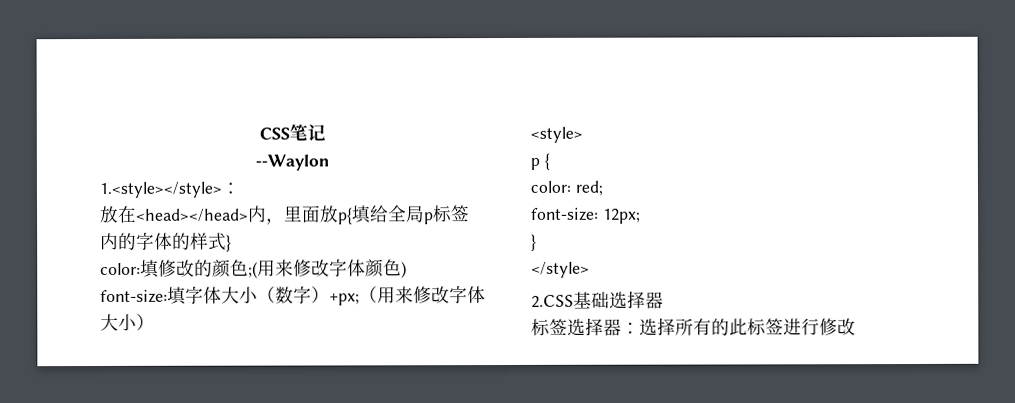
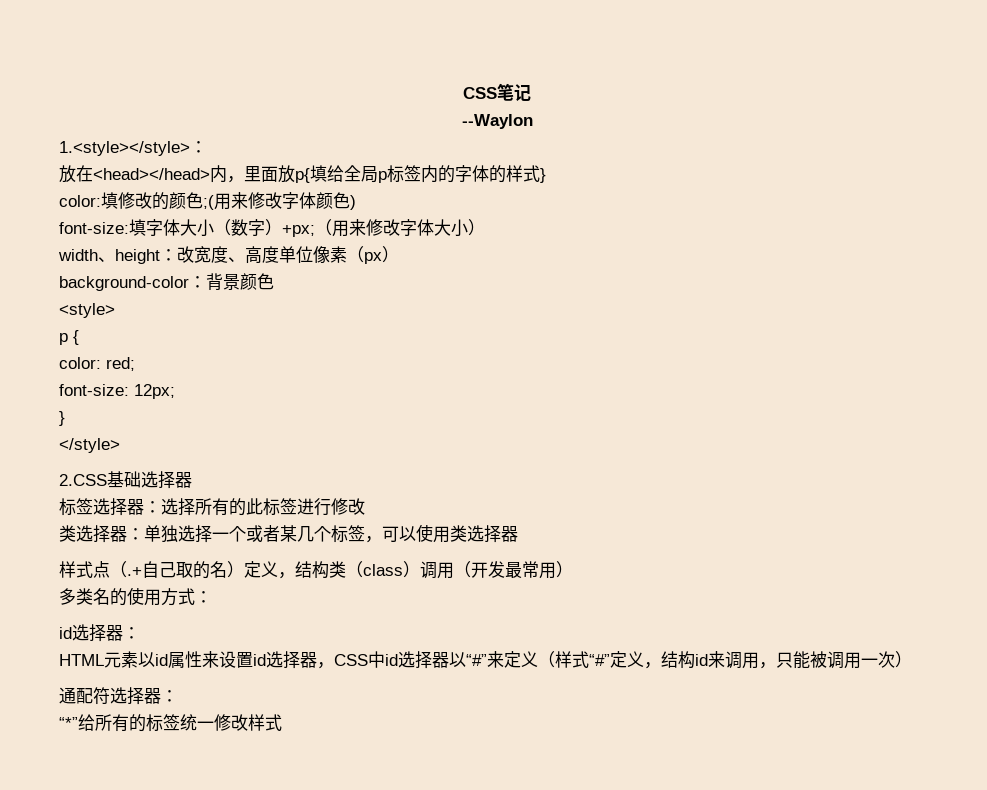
+ width、height：改宽度、高度单位像素（px）
+ background-color：背景颜色
+ 类选择器：单独选择一个或者某几个标签，可以使用类选择器
+ 样式点（.+自己取的名）定义，结构类（class）调用（开发最常用）
+ 多类名的使用方式：
+ id选择器：
+ HTML元素以id属性来设置id选择器，CSS中id选择器以“#”来定义（样式“#”定义，结构id来调用，只能被调用一次）
+ 通配符选择器：
+ “*”给所有的标签统一修改样式

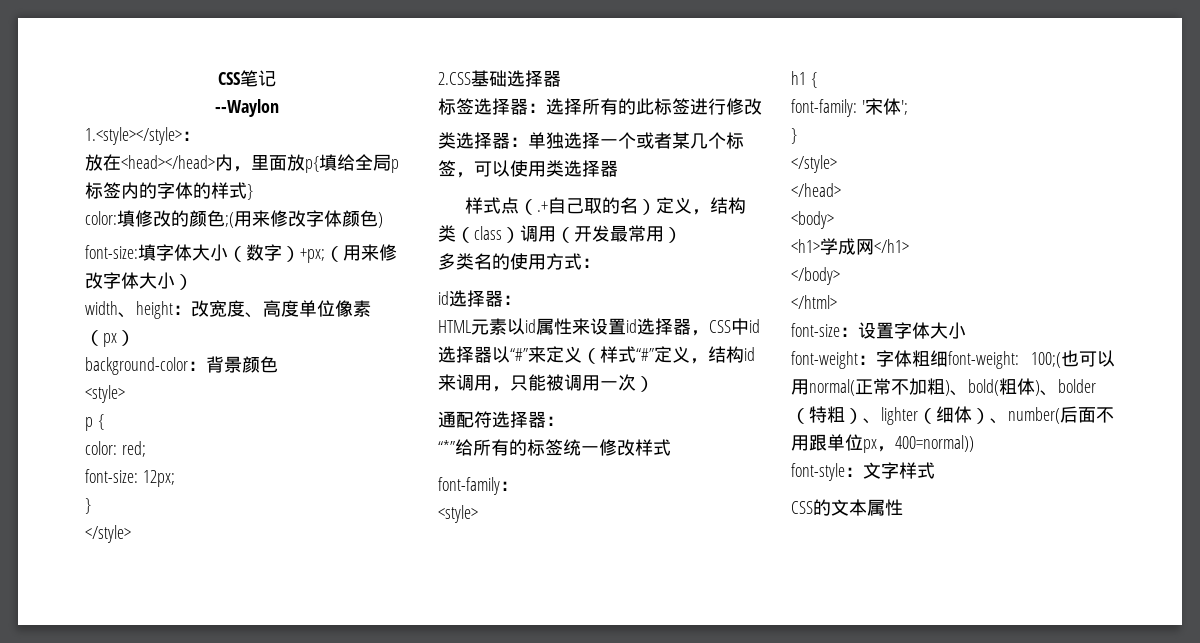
+ font-family：
+ <style>
+ h1 {
+ font-family: '宋体';
+ }
+ </style>
+ </head>
+ <body>
+ <h1>学成网</h1>
+ </body>
+ </html>
+ font-size：设置字体大小
+ font-weight：字体粗细font-weight: 100;(也可以用normal(正常不加粗)、bold(粗体)、bolder（特粗）、lighter（细体）、number(后面不用跟单位px，400=normal))
+ font-style：文字样式
+ CSS的文本属性

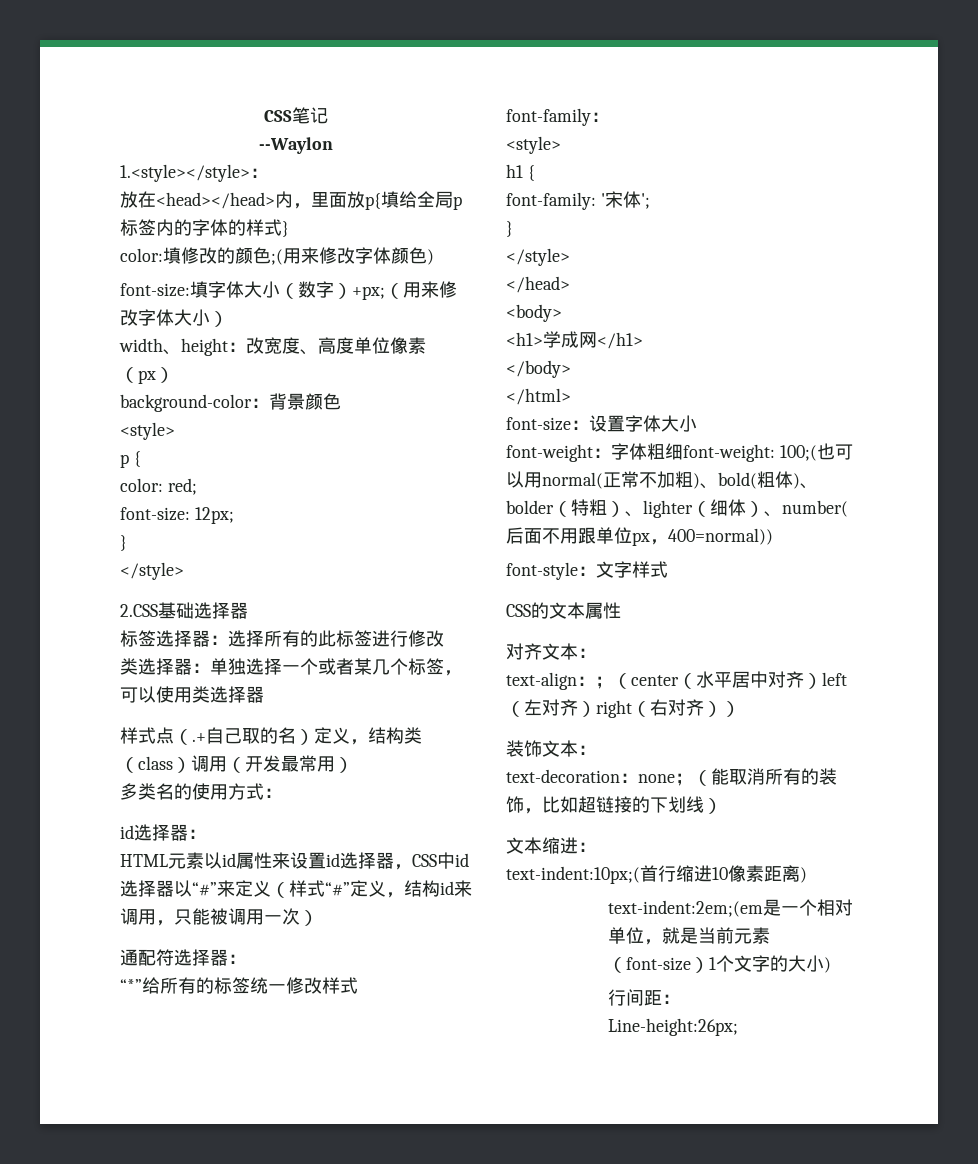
+ 对齐文本：
+ text-align：；（center（水平居中对齐）left（左对齐）right（右对齐））
+ 装饰文本：
+ text-decoration：none；（能取消所有的装饰，比如超链接的下划线）
+ 文本缩进：
+ text-indent:10px;(首行缩进10像素距离)
+ text-indent:2em;(em是一个相对单位，就是当前元素（font-size）1个文字的大小)
+ 行间距：
+ Line-height:26px;

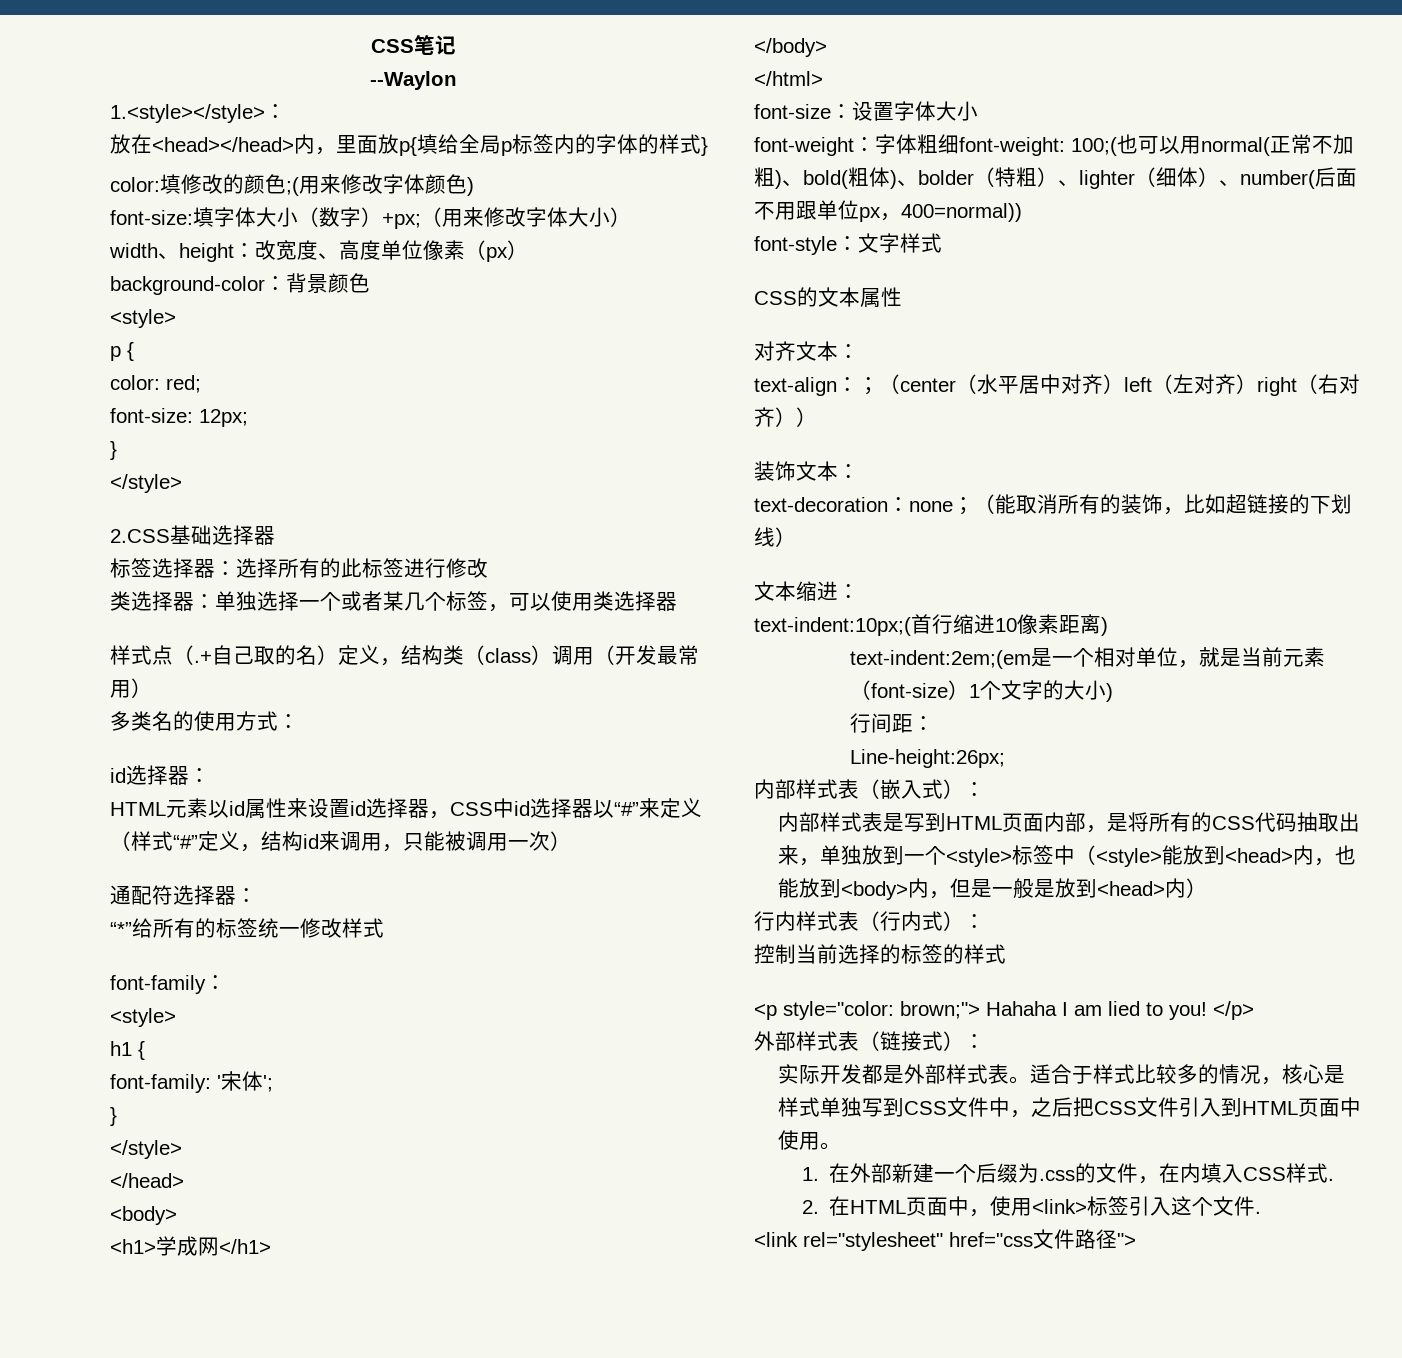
+ 内部样式表（嵌入式）：
+ 内部样式表是写到HTML页面内部，是将所有的CSS代码抽取出来，单独放到一个<style>标签中（<style>能放到<head>内，也能放到<body>内，但是一般是放到<head>内）
+ 行内样式表（行内式）：
+ 控制当前选择的标签的样式
+ <p style="color: brown;"> Hahaha I am lied to you! </p>
+ 外部样式表（链接式）：
+ 实际开发都是外部样式表。适合于样式比较多的情况，核心是样式单独写到CSS文件中，之后把CSS文件引入到HTML页面中使用。
+ 1.在外部新建一个后缀为.css的文件，在内填入CSS样式.
+ 2.在HTML页面中，使用<link>标签引入这个文件.
+ <link rel="stylesheet" href="css文件路径">

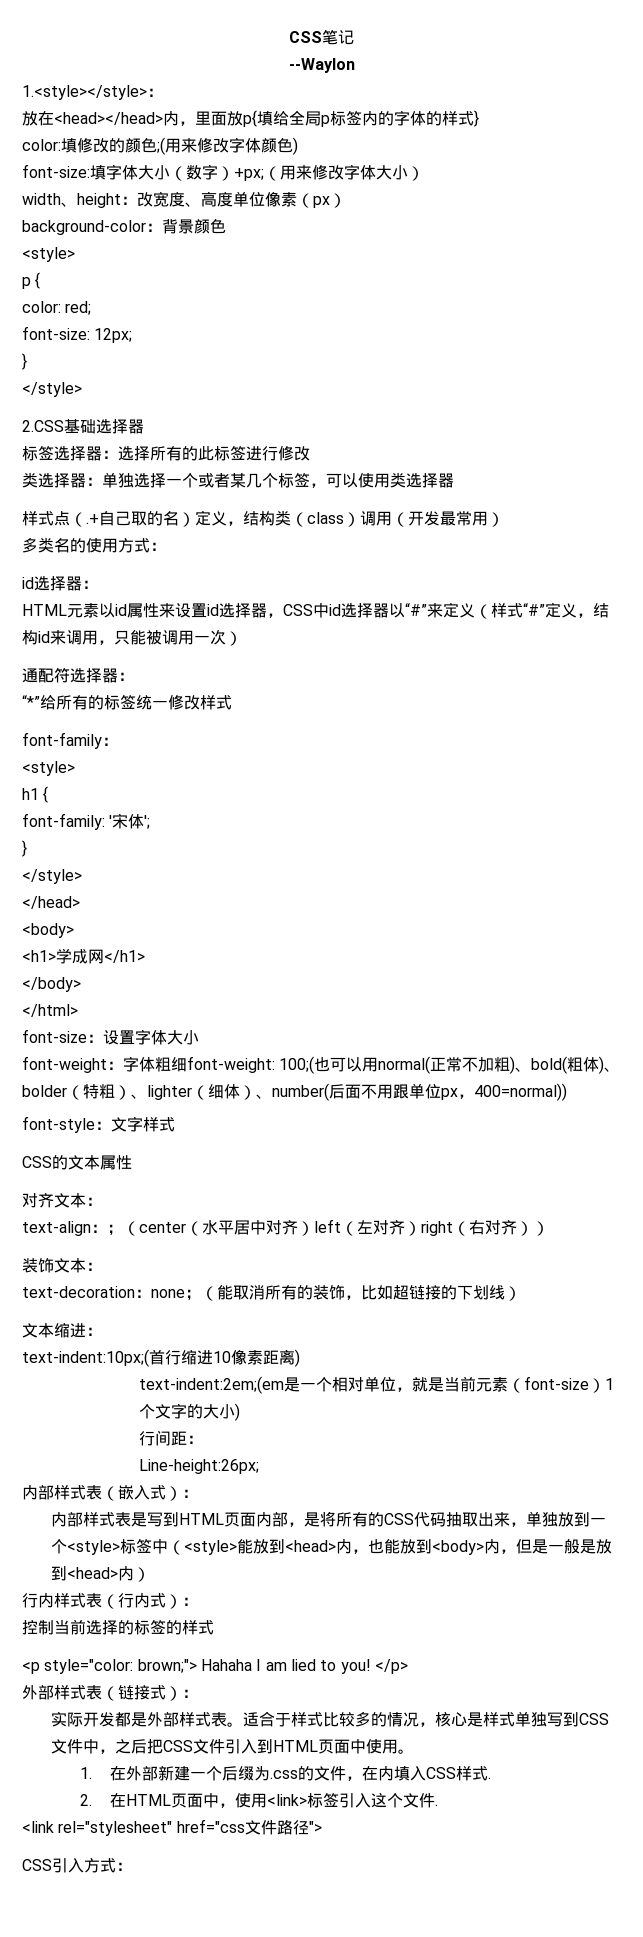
+ CSS引入方式：

